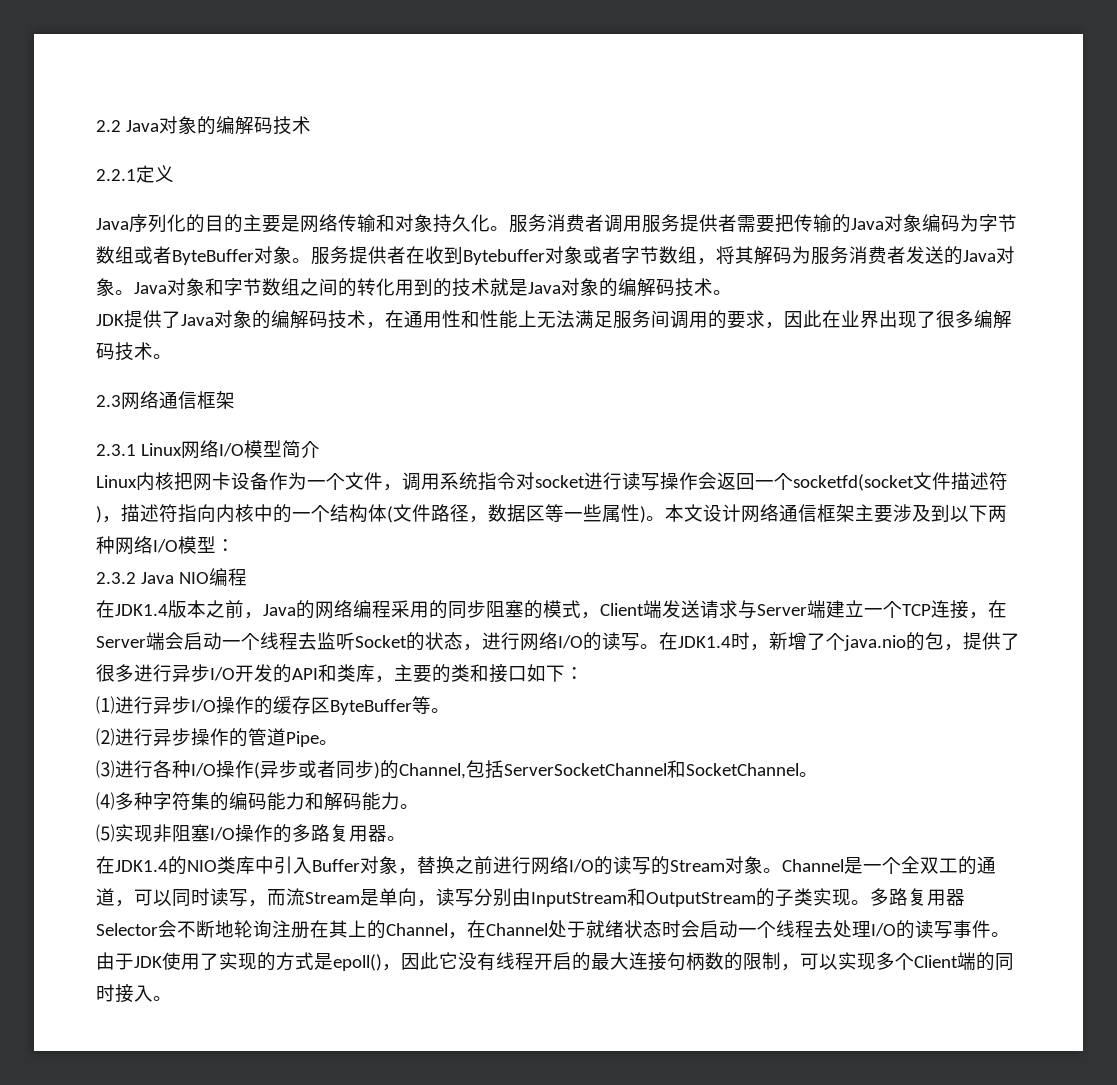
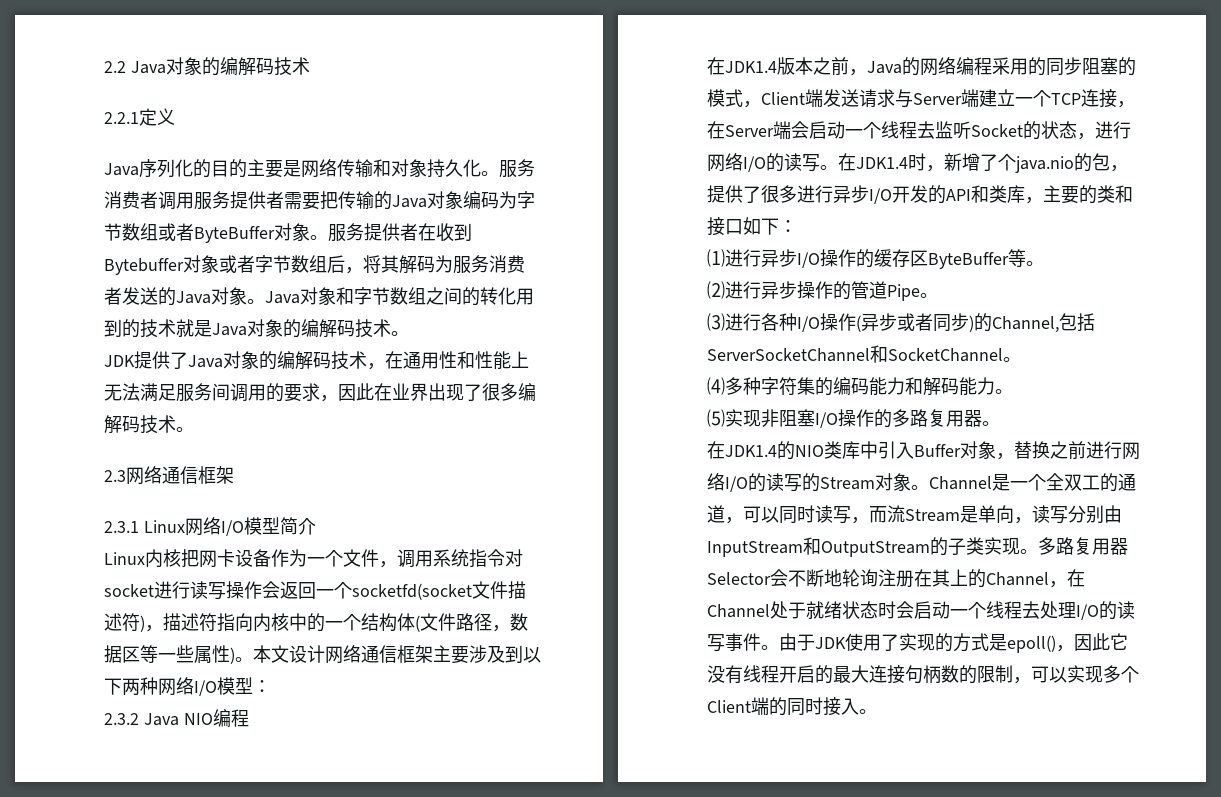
- 服务提供者在收到Bytebuffer对象或者字节数组，将其解码为服务消费者发送的Java对象。
+ 服务提供者在收到Bytebuffer对象或者字节数组后，将其解码为服务消费者发送的Java对象。

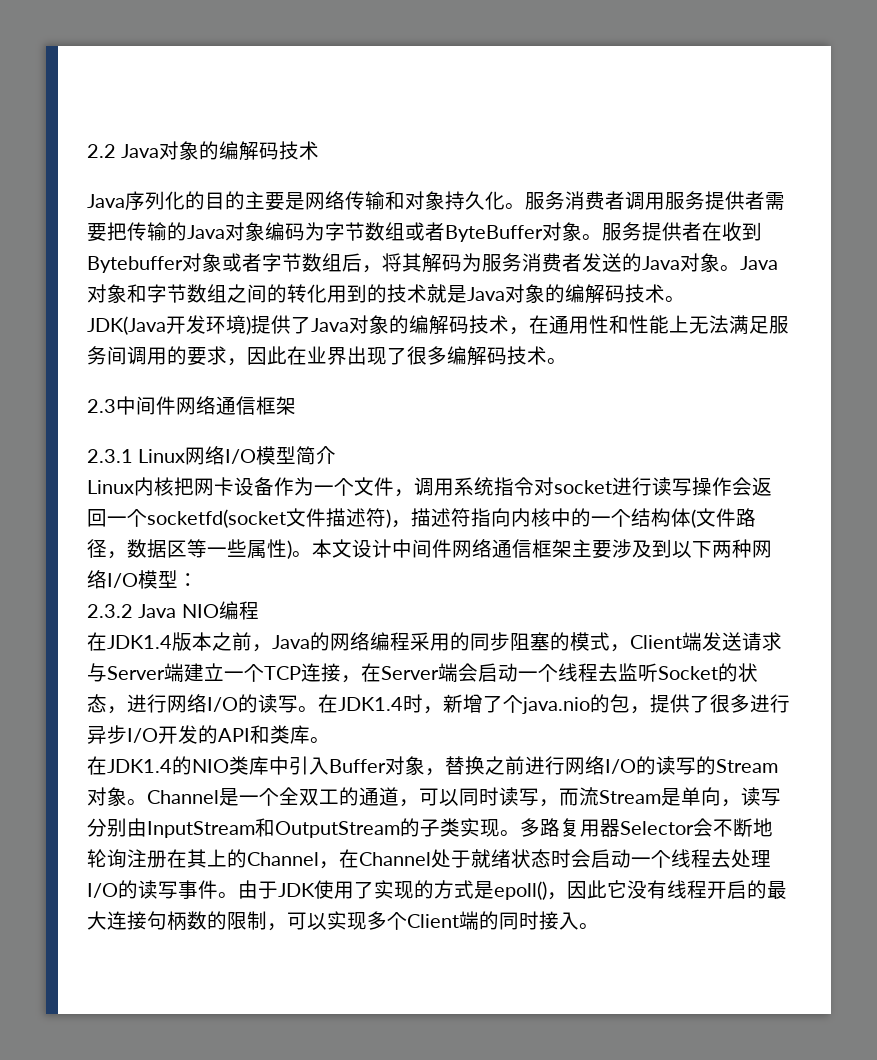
- 2.2.1定义
- JDK提供了Java对象的编解码技术，在通用性和性能上无法满足服务间调用的要求，因此在业界出现了很多编解码技术。
+ JDK(Java开发环境)提供了Java对象的编解码技术，在通用性和性能上无法满足服务间调用的要求，因此在业界出现了很多编解码技术。
- 2.3网络通信框架
+ 2.3中间件网络通信框架
- 本文设计网络通信框架主要涉及到以下两种网络I/O模型：
+ 本文设计中间件网络通信框架主要涉及到以下两种网络I/O模型：
- 在JDK1.4时，新增了个java.nio的包，提供了很多进行异步I/O开发的API和类库，主要的类和接口如下：
- ⑴进行异步I/O操作的缓存区ByteBuffer等。
- ⑵进行异步操作的管道Pipe。
- ⑶进行各种I/O操作(异步或者同步)的Channel,包括ServerSocketChannel和SocketChannel。
- ⑷多种字符集的编码能力和解码能力。
- ⑸实现非阻塞I/O操作的多路复用器。
+ 在JDK1.4时，新增了个java.nio的包，提供了很多进行异步I/O开发的API和类库。

